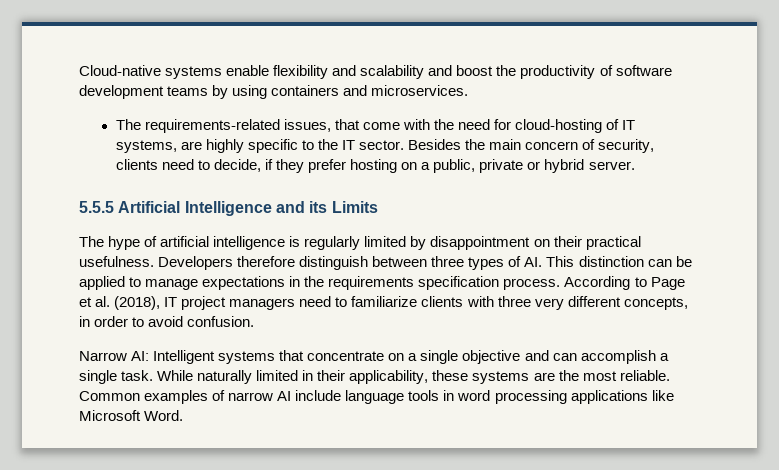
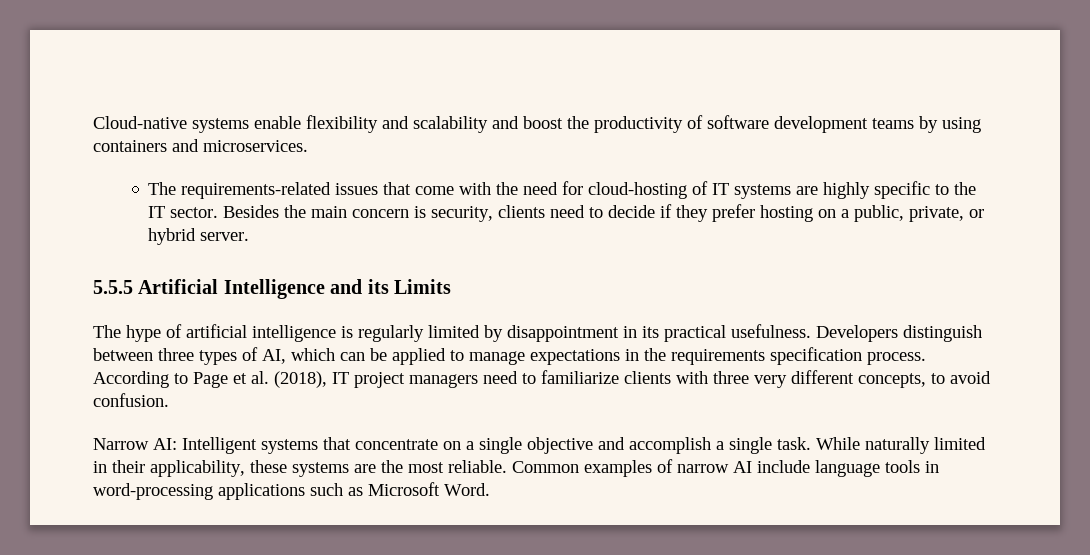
- The requirements-related issues, that come with the need for cloud-hosting of IT systems, are highly specific to the IT sector.
+ The requirements-related issues that come with the need for cloud-hosting of IT systems are highly specific to the IT sector.
- Besides the main concern of security, clients need to decide, if they prefer hosting on a public, private or hybrid server.
+ Besides the main concern is security, clients need to decide if they prefer hosting on a public, private, or hybrid server.
- The hype of artificial intelligence is regularly limited by disappointment on their practical usefulness.
+ The hype of artificial intelligence is regularly limited by disappointment in its practical usefulness.
- Developers therefore distinguish between three types of AI. This distinction can be applied to manage expectations in the requirements specification process.
+ Developers distinguish between three types of AI, which can be applied to manage expectations in the requirements specification process.
- According to Page et al. (2018), IT project managers need to familiarize clients with three very different concepts, in order to avoid confusion.
+ According to Page et al. (2018), IT project managers need to familiarize clients with three very different concepts, to avoid confusion.
- Narrow AI: Intelligent systems that concentrate on a single objective and can accomplish a single task.
+ Narrow AI: Intelligent systems that concentrate on a single objective and accomplish a single task.
- Common examples of narrow AI include language tools in word processing applications like Microsoft Word.
+ Common examples of narrow AI include language tools in word-processing applications such as Microsoft Word.

